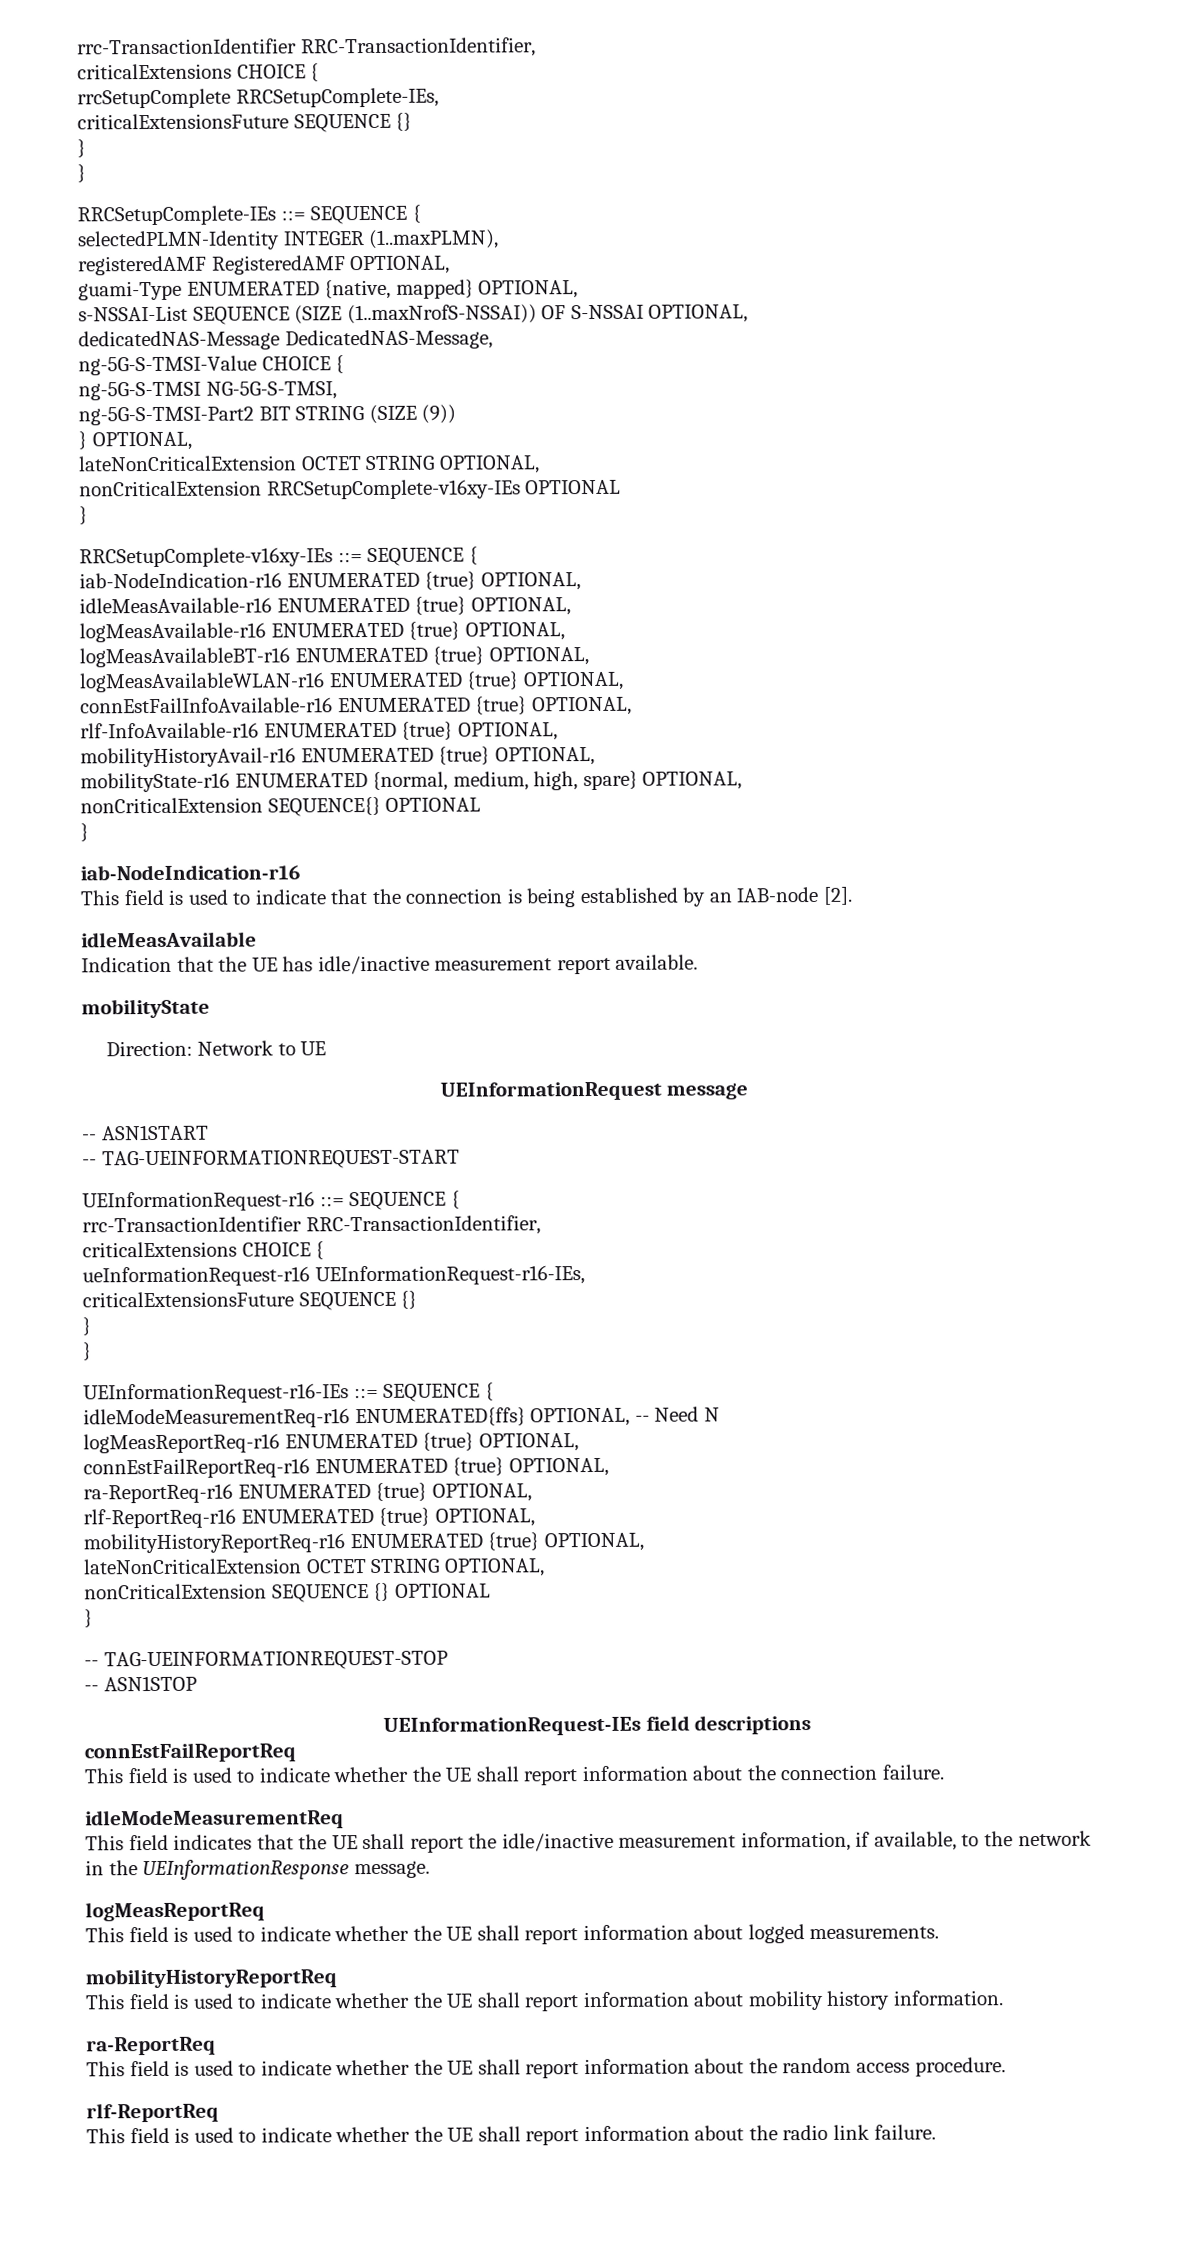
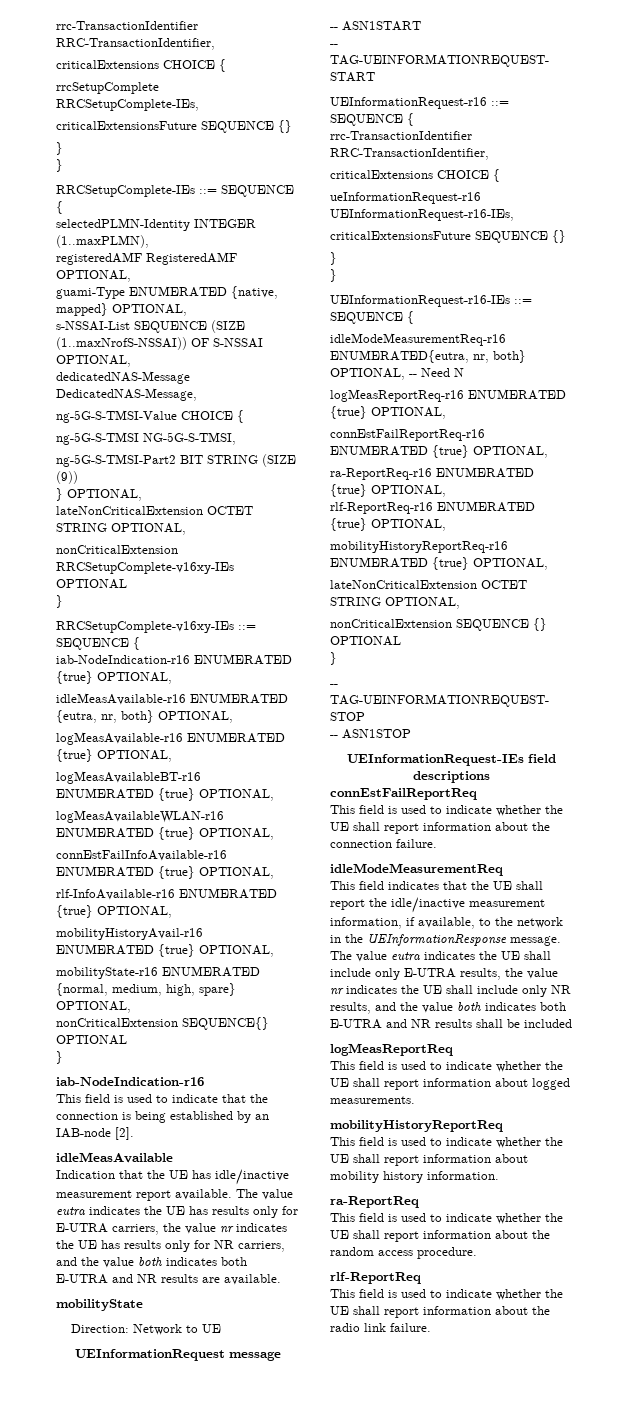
- idleMeasAvailable-r16 ENUMERATED {true} OPTIONAL,
+ idleMeasAvailable-r16 ENUMERATED {eutra, nr, both} OPTIONAL,
+ The value eutra indicates the UE has results only for E-UTRA carriers, the value nr indicates the UE has results only for NR carriers, and the value both indicates both E-UTRA and NR results are available.
- idleModeMeasurementReq-r16 ENUMERATED{ffs} OPTIONAL, -- Need N
+ idleModeMeasurementReq-r16 ENUMERATED{eutra, nr, both} OPTIONAL, -- Need N
+ The value eutra indicates the UE shall include only E-UTRA results, the value nr indicates the UE shall include only NR results, and the value both indicates both E-UTRA and NR results shall be included

